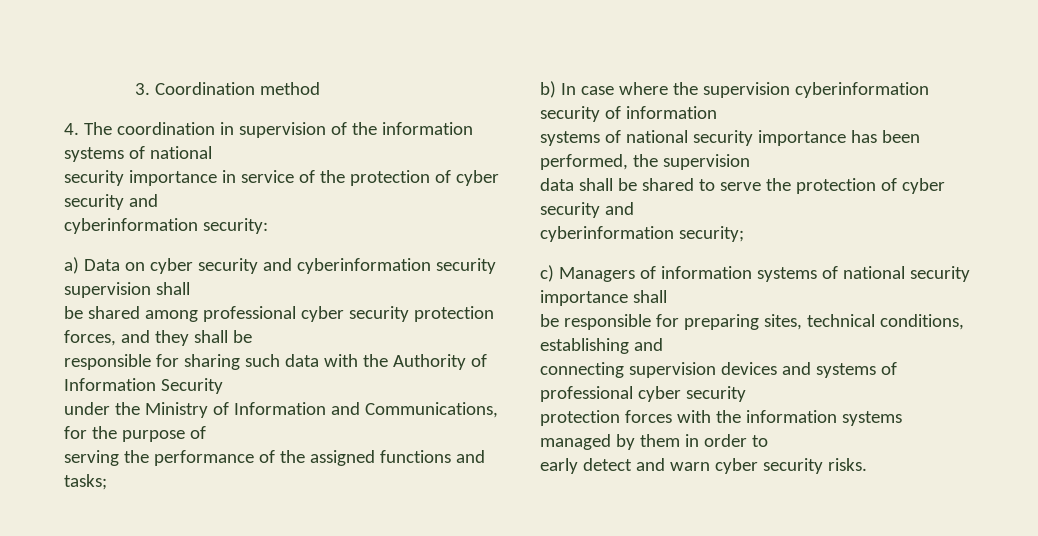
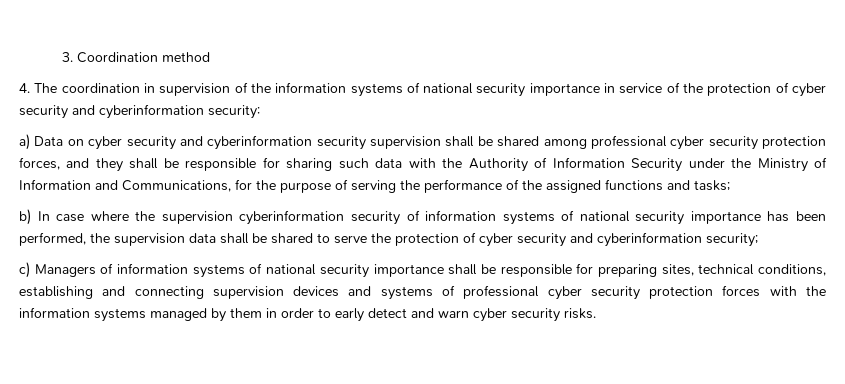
- 4. The coordination in supervision of the information systems of national
- security importance in service of the protection of cyber security and
- cyberinformation security:
+ 4. The coordination in supervision of the information systems of national security importance in service of the protection of cyber security and cyberinformation security:
- a) Data on cyber security and cyberinformation security supervision shall
- be shared among professional cyber security protection forces, and they shall be
- responsible for sharing such data with the Authority of Information Security
- under the Ministry of Information and Communications, for the purpose of
- serving the performance of the assigned functions and tasks;
+ a) Data on cyber security and cyberinformation security supervision shall be shared among professional cyber security protection forces, and they shall be responsible for sharing such data with the Authority of Information Security under the Ministry of Information and Communications, for the purpose of serving the performance of the assigned functions and tasks;
- b) In case where the supervision cyberinformation security of information
- systems of national security importance has been performed, the supervision
- data shall be shared to serve the protection of cyber security and
- cyberinformation security;
+ b) In case where the supervision cyberinformation security of information systems of national security importance has been performed, the supervision data shall be shared to serve the protection of cyber security and cyberinformation security;
- c) Managers of information systems of national security importance shall
- be responsible for preparing sites, technical conditions, establishing and
- connecting supervision devices and systems of professional cyber security
- protection forces with the information systems managed by them in order to
- early detect and warn cyber security risks.
+ c) Managers of information systems of national security importance shall be responsible for preparing sites, technical conditions, establishing and connecting supervision devices and systems of professional cyber security protection forces with the information systems managed by them in order to early detect and warn cyber security risks.

